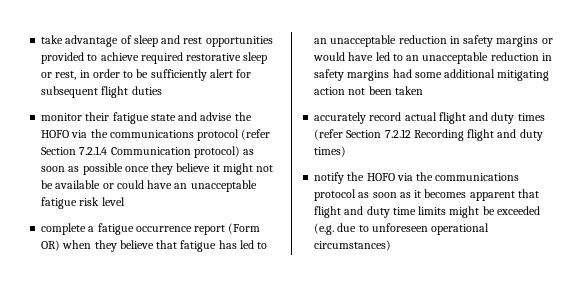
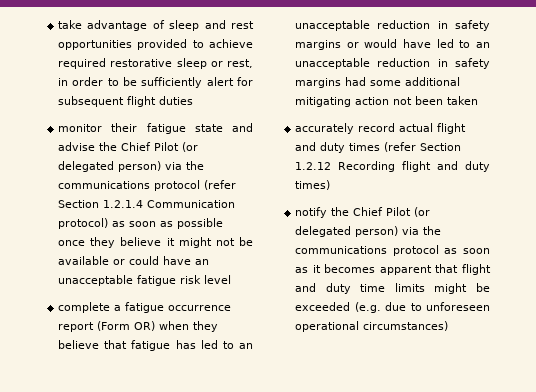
- monitor their fatigue state and advise the HOFO via the communications protocol (refer Section 7.2.1.4 Communication protocol) as soon as possible once they believe it might not be available or could have an unacceptable fatigue risk level
+ monitor their fatigue state and advise the Chief Pilot (or delegated person) via the communications protocol (refer Section 1.2.1.4 Communication protocol) as soon as possible once they believe it might not be available or could have an unacceptable fatigue risk level
- accurately record actual flight and duty times (refer Section 7.2.12 Recording flight and duty times)
+ accurately record actual flight and duty times (refer Section 1.2.12 Recording flight and duty times)
- notify the HOFO via the communications protocol as soon as it becomes apparent that flight and duty time limits might be exceeded (e.g. due to unforeseen operational circumstances)
+ notify the Chief Pilot (or delegated person) via the communications protocol as soon as it becomes apparent that flight and duty time limits might be exceeded (e.g. due to unforeseen operational circumstances)

